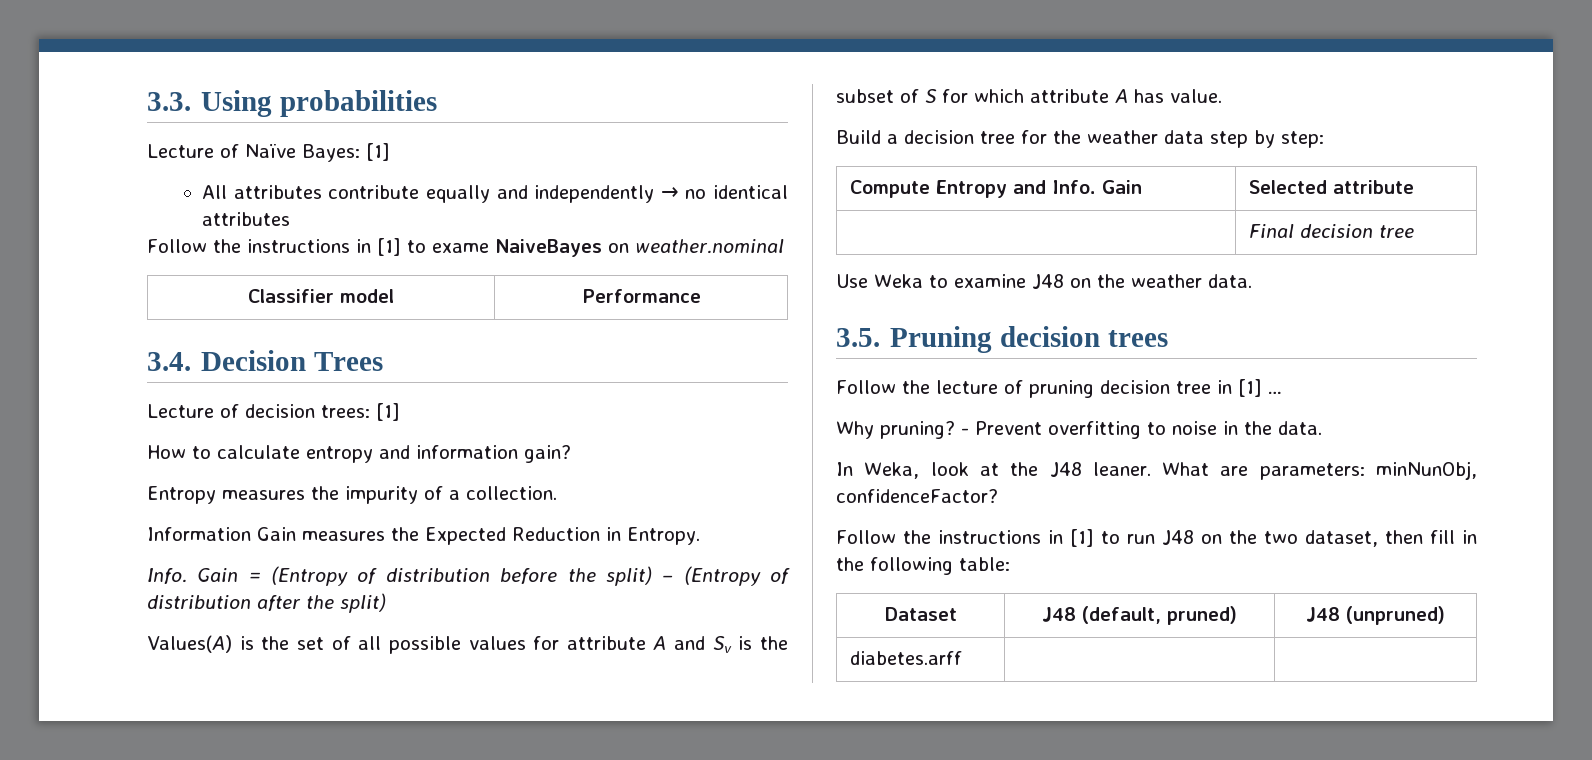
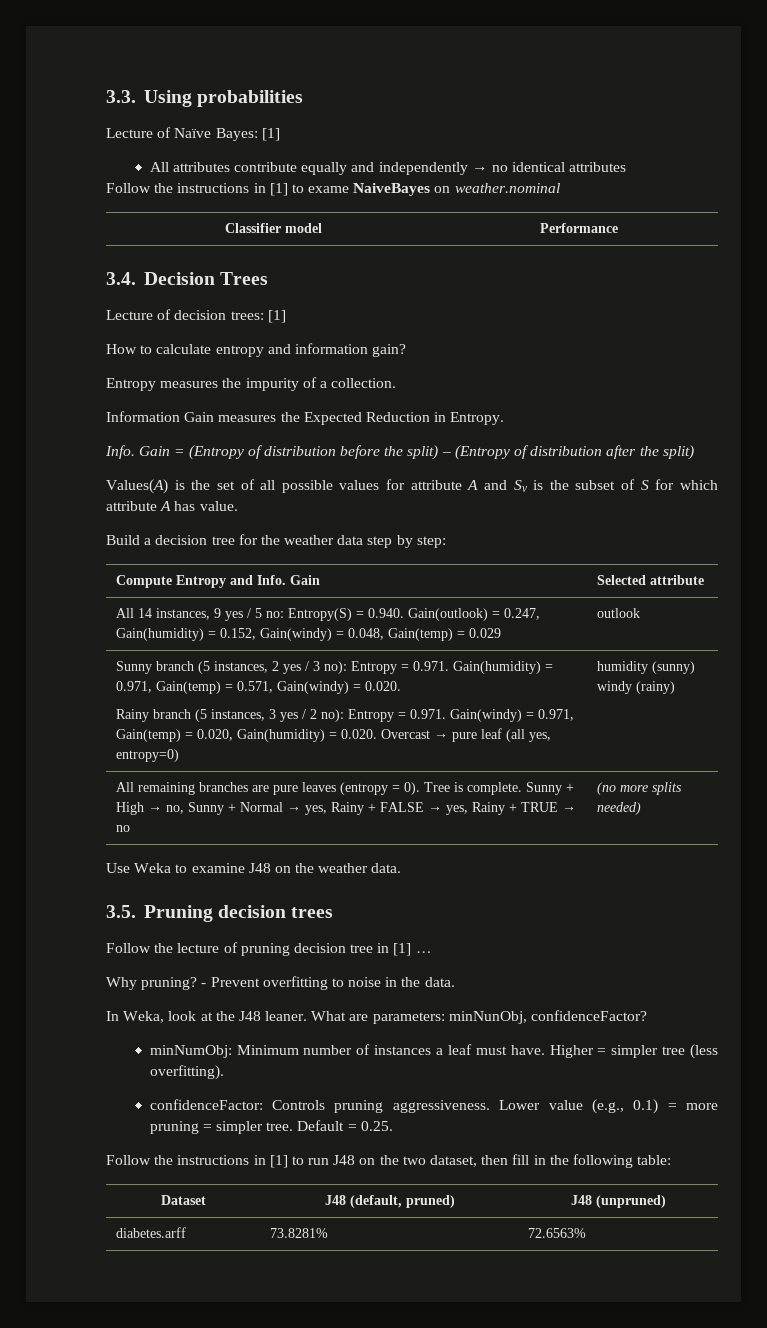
- | Final decision tree
+ All 14 instances, 9 yes / 5 no: Entropy(S) = 0.940. Gain(outlook) = 0.247, Gain(humidity) = 0.152, Gain(windy) = 0.048, Gain(temp) = 0.029 | outlook
+ Sunny branch (5 instances, 2 yes / 3 no): Entropy = 0.971. Gain(humidity) = 0.971, Gain(temp) = 0.571, Gain(windy) = 0.020.
+ Rainy branch (5 instances, 3 yes / 2 no): Entropy = 0.971. Gain(windy) = 0.971, Gain(temp) = 0.020, Gain(humidity) = 0.020. Overcast → pure leaf (all yes, entropy=0) | humidity (sunny) windy (rainy)
+ All remaining branches are pure leaves (entropy = 0). Tree is complete. Sunny + High → no, Sunny + Normal → yes, Rainy + FALSE → yes, Rainy + TRUE → no | (no more splits needed)
+ minNumObj: Minimum number of instances a leaf must have. Higher = simpler tree (less overfitting).
+ confidenceFactor: Controls pruning aggressiveness. Lower value (e.g., 0.1) = more pruning = simpler tree. Default = 0.25.
- diabetes.arff | |
+ diabetes.arff | 73.8281% | 72.6563%

